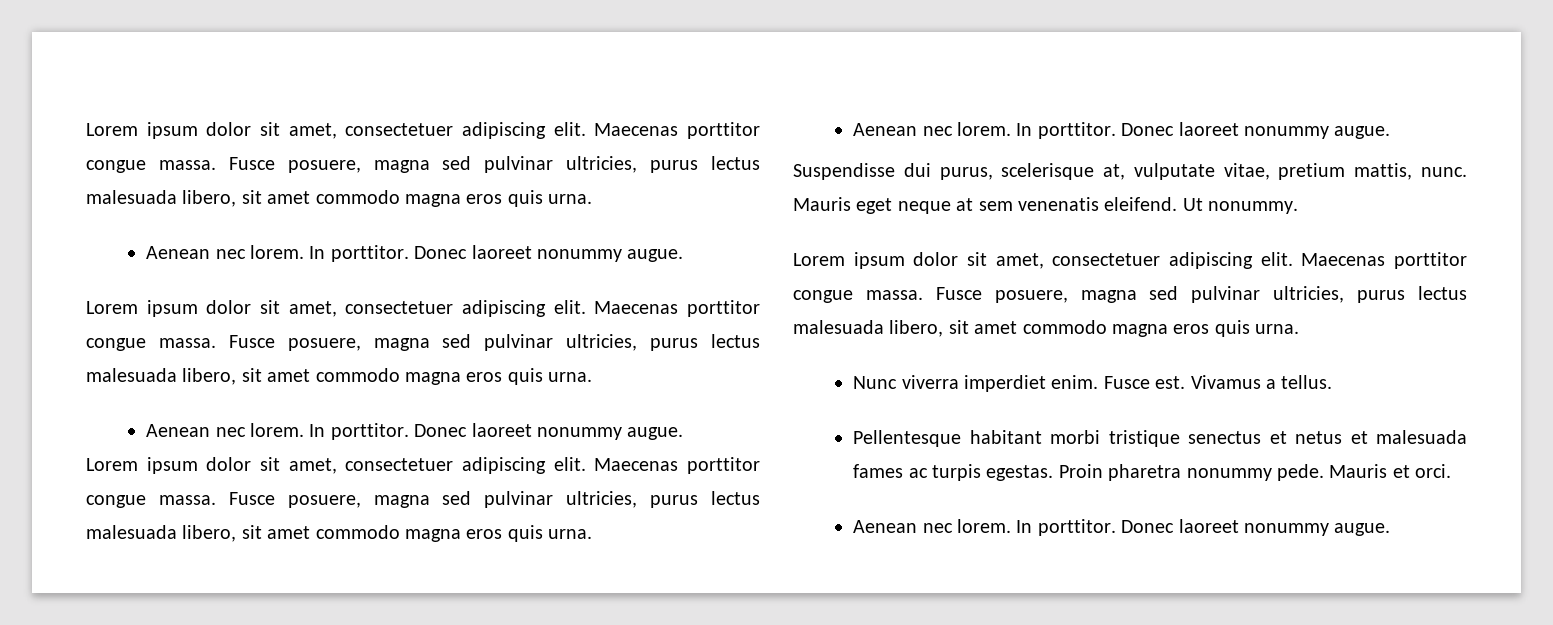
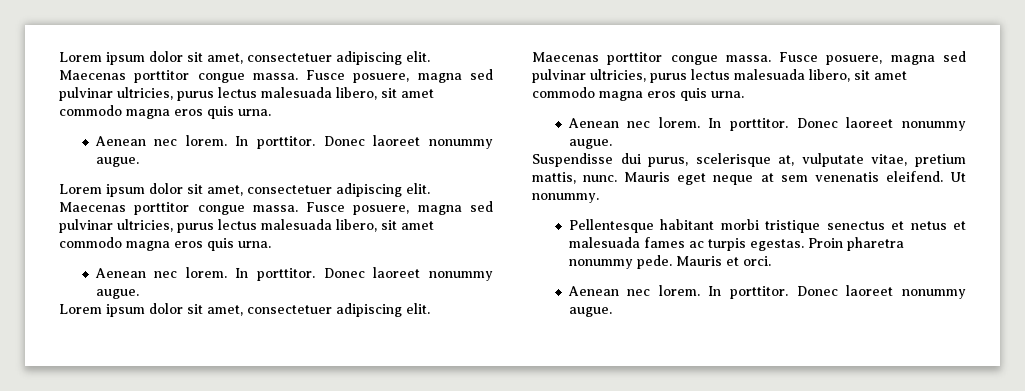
  Ut nonummy.
- Lorem ipsum dolor sit amet, consectetuer adipiscing elit. Maecenas porttitor congue massa. Fusce posuere, magna sed pulvinar ultricies, purus lectus malesuada libero, sit amet commodo magna eros quis urna.
- Nunc viverra imperdiet enim. Fusce est. Vivamus a tellus.

